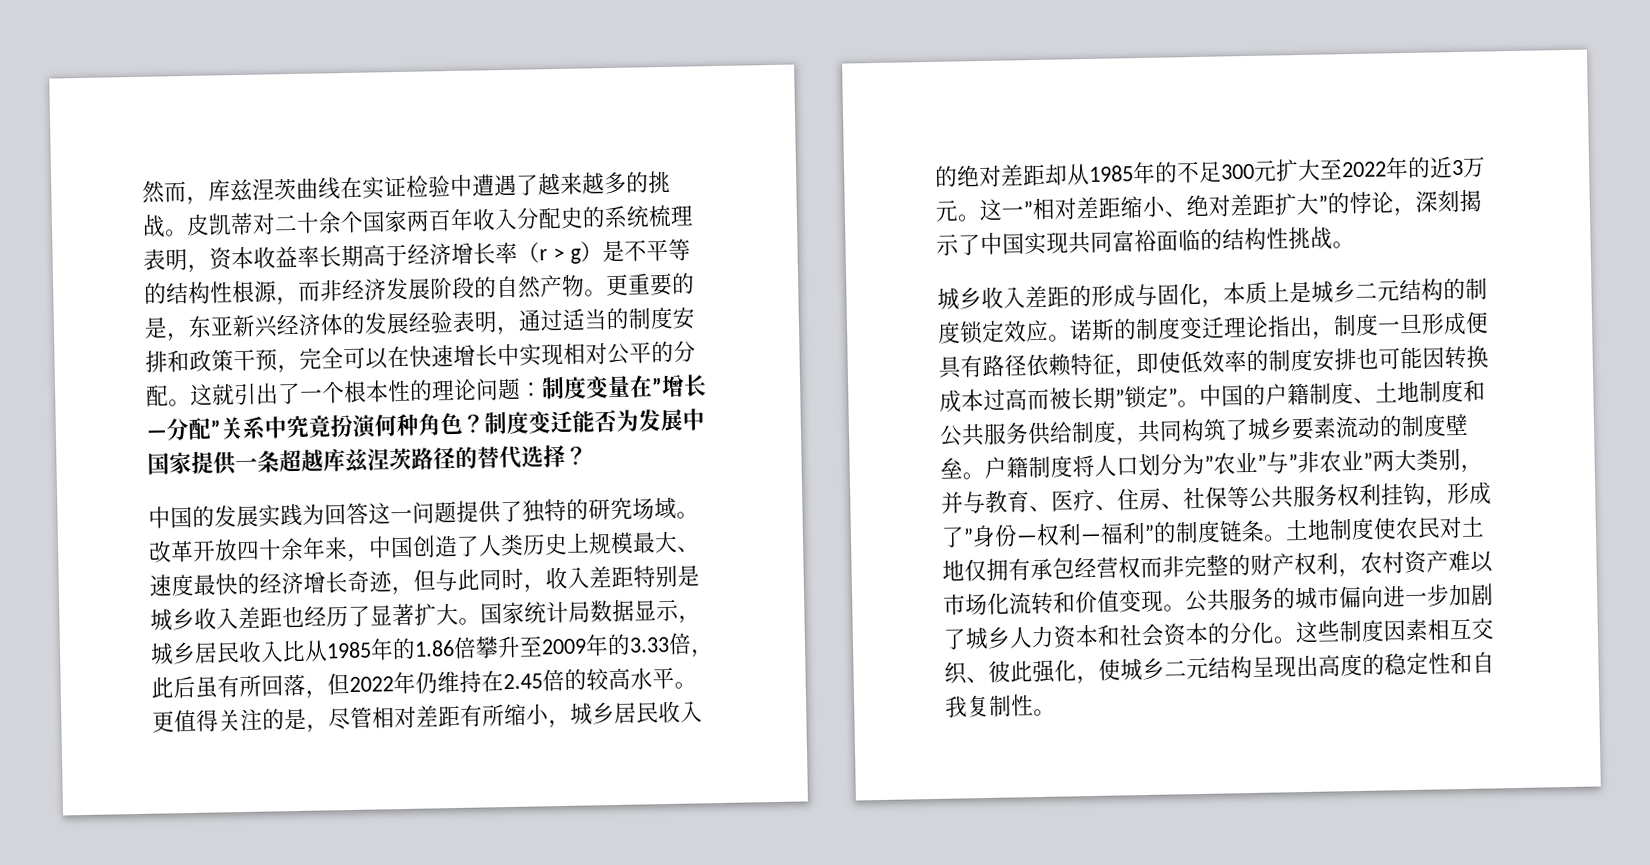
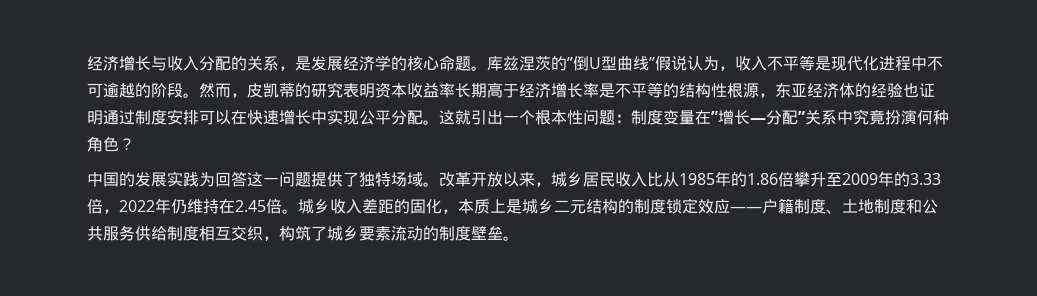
- 然而，库兹涅茨曲线在实证检验中遭遇了越来越多的挑战。皮凯蒂对二十余个国家两百年收入分配史的系统梳理表明，资本收益率长期高于经济增长率（r > g）是不平等的结构性根源，而非经济发展阶段的自然产物。更重要的是，东亚新兴经济体的发展经验表明，通过适当的制度安排和政策干预，完全可以在快速增长中实现相对公平的分配。
+ 经济增长与收入分配的关系，是发展经济学的核心命题。库兹涅茨的”倒U型曲线”假说认为，收入不平等是现代化进程中不可逾越的阶段。然而，皮凯蒂的研究表明资本收益率长期高于经济增长率是不平等的结构性根源，东亚经济体的经验也证明通过制度安排可以在快速增长中实现公平分配。
- 这就引出了一个根本性的理论问题：制度变量在”增长—分配”关系中究竟扮演何种角色？制度变迁能否为发展中国家提供一条超越库兹涅茨路径的替代选择？
+ 这就引出一个根本性问题：制度变量在”增长—分配”关系中究竟扮演何种角色？
- 中国的发展实践为回答这一问题提供了独特的研究场域。
+ 中国的发展实践为回答这一问题提供了独特场域。
- 改革开放四十余年来，中国创造了人类历史上规模最大、速度最快的经济增长奇迹，但与此同时，收入差距特别是城乡收入差距也经历了显著扩大。国家统计局数据显示，城乡居民收入比从1985年的1.86倍攀升至2009年的3.33倍，此后虽有所回落，但2022年仍维持在2.45倍的较高水平。更值得关注的是，尽管相对差距有所缩小，城乡居民收入的绝对差距却从1985年的不足300元扩大至2022年的近3万元。这一”相对差距缩小、绝对差距扩大”的悖论，深刻揭示了中国实现共同富裕面临的结构性挑战。
- 城乡收入差距的形成与固化，本质上是城乡二元结构的制度锁定效应。诺斯的制度变迁理论指出，制度一旦形成便具有路径依赖特征，即使低效率的制度安排也可能因转换成本过高而被长期”锁定”。中国的户籍制度、土地制度和公共服务供给制度，共同构筑了城乡要素流动的制度壁垒。户籍制度将人口划分为”农业”与”非农业”两大类别，并与教育、医疗、住房、社保等公共服务权利挂钩，形成了”身份—权利—福利”的制度链条。土地制度使农民对土地仅拥有承包经营权而非完整的财产权利，农村资产难以市场化流转和价值变现。公共服务的城市偏向进一步加剧了城乡人力资本和社会资本的分化。这些制度因素相互交织、彼此强化，使城乡二元结构呈现出高度的稳定性和自我复制性。
+ 改革开放以来，城乡居民收入比从1985年的1.86倍攀升至2009年的3.33倍，2022年仍维持在2.45倍。城乡收入差距的固化，本质上是城乡二元结构的制度锁定效应——户籍制度、土地制度和公共服务供给制度相互交织，构筑了城乡要素流动的制度壁垒。

